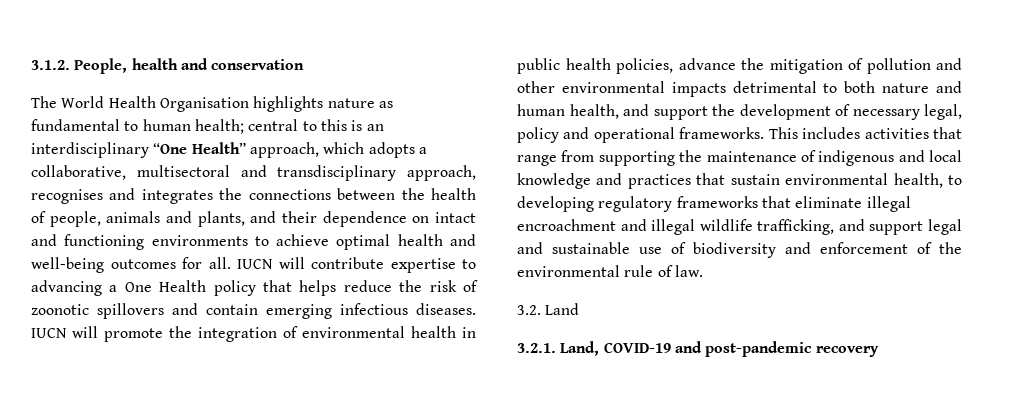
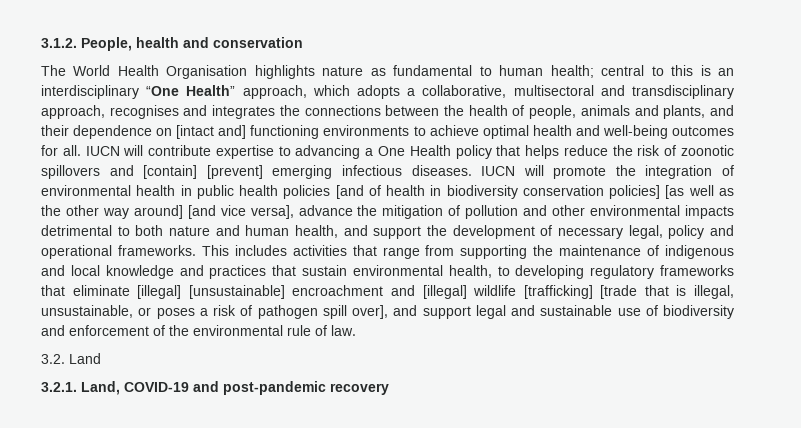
- The World Health Organisation highlights nature as fundamental to human health; central to this is an interdisciplinary “One Health” approach, which adopts a collaborative, multisectoral and transdisciplinary approach, recognises and integrates the connections between the health of people, animals and plants, and their dependence on intact and functioning environments to achieve optimal health and well-being outcomes for all.
+ The World Health Organisation highlights nature as fundamental to human health; central to this is an interdisciplinary “One Health” approach, which adopts a collaborative, multisectoral and transdisciplinary approach, recognises and integrates the connections between the health of people, animals and plants, and their dependence on [intact and] functioning environments to achieve optimal health and well-being outcomes for all.
- IUCN will contribute expertise to advancing a One Health policy that helps reduce the risk of zoonotic spillovers and contain emerging infectious diseases.
+ IUCN will contribute expertise to advancing a One Health policy that helps reduce the risk of zoonotic spillovers and [contain] [prevent] emerging infectious diseases.
- IUCN will promote the integration of environmental health in public health policies, advance the mitigation of pollution and other environmental impacts detrimental to both nature and human health, and support the development of necessary legal, policy and operational frameworks.
+ IUCN will promote the integration of environmental health in public health policies [and of health in biodiversity conservation policies] [as well as the other way around] [and vice versa], advance the mitigation of pollution and other environmental impacts detrimental to both nature and human health, and support the development of necessary legal, policy and operational frameworks.
- This includes activities that range from supporting the maintenance of indigenous and local knowledge and practices that sustain environmental health, to developing regulatory frameworks that eliminate illegal encroachment and illegal wildlife trafficking, and support legal and sustainable use of biodiversity and enforcement of the environmental rule of law.
+ This includes activities that range from supporting the maintenance of indigenous and local knowledge and practices that sustain environmental health, to developing regulatory frameworks that eliminate [illegal] [unsustainable] encroachment and [illegal] wildlife [trafficking] [trade that is illegal, unsustainable, or poses a risk of pathogen spill over], and support legal and sustainable use of biodiversity and enforcement of the environmental rule of law.

